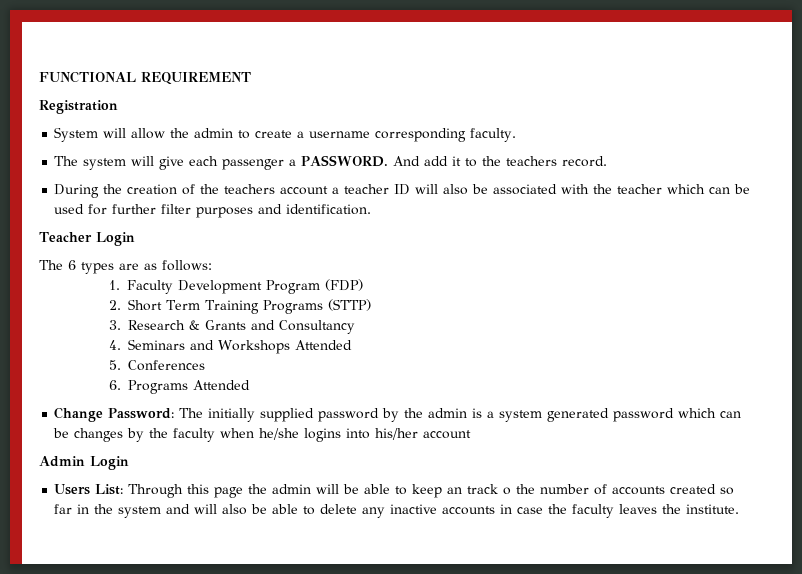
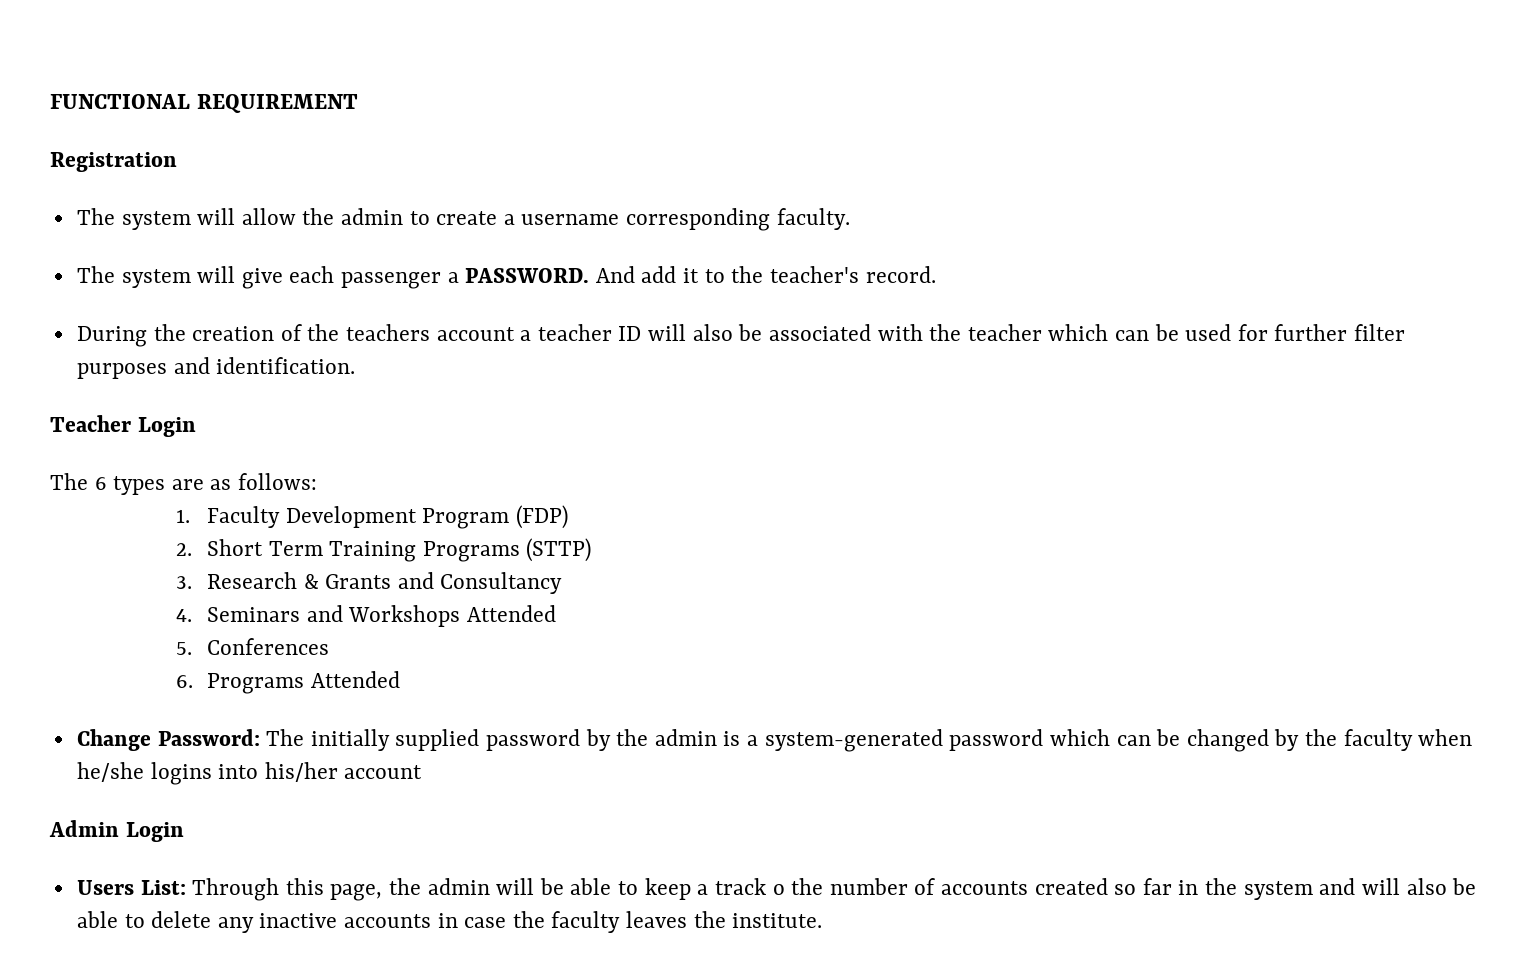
- System will allow the admin to create a username corresponding faculty.
+ The system will allow the admin to create a username corresponding faculty.
- And add it to the teachers record.
+ And add it to the teacher's record.
- Change Password: The initially supplied password by the admin is a system generated password which can be changes by the faculty when he/she logins into his/her account
+ Change Password: The initially supplied password by the admin is a system-generated password which can be changed by the faculty when he/she logins into his/her account
- Users List: Through this page the admin will be able to keep an track o the number of accounts created so far in the system and will also be able to delete any inactive accounts in case the faculty leaves the institute.
+ Users List: Through this page, the admin will be able to keep a track o the number of accounts created so far in the system and will also be able to delete any inactive accounts in case the faculty leaves the institute.

